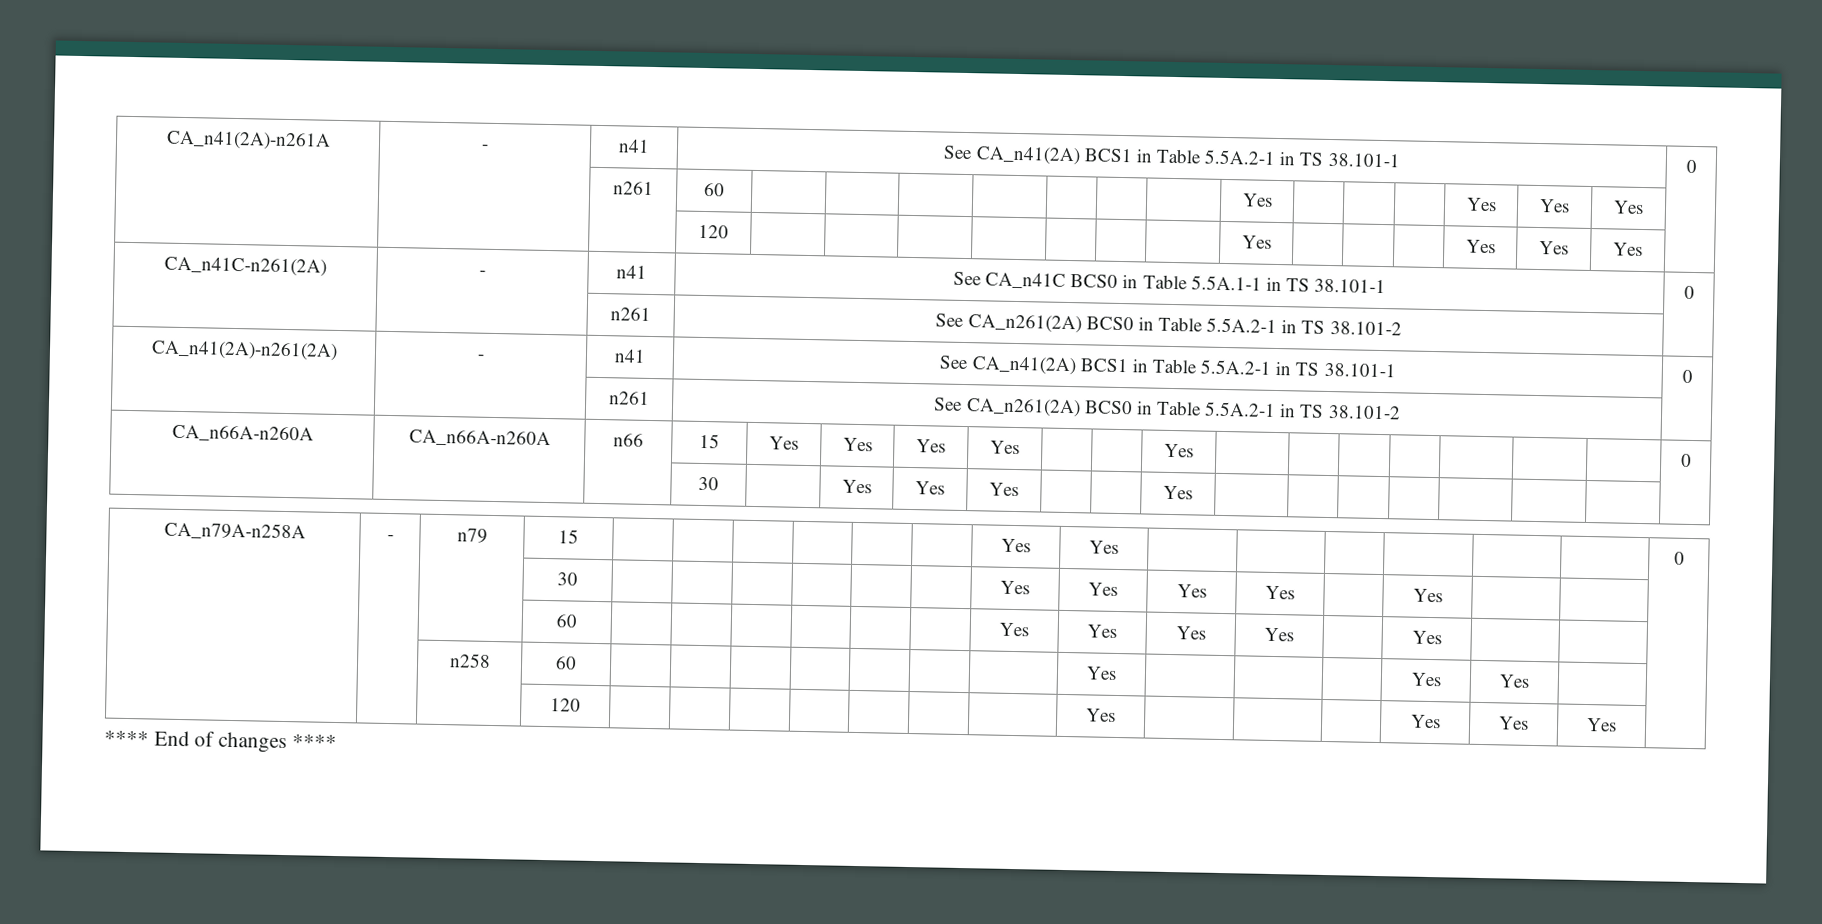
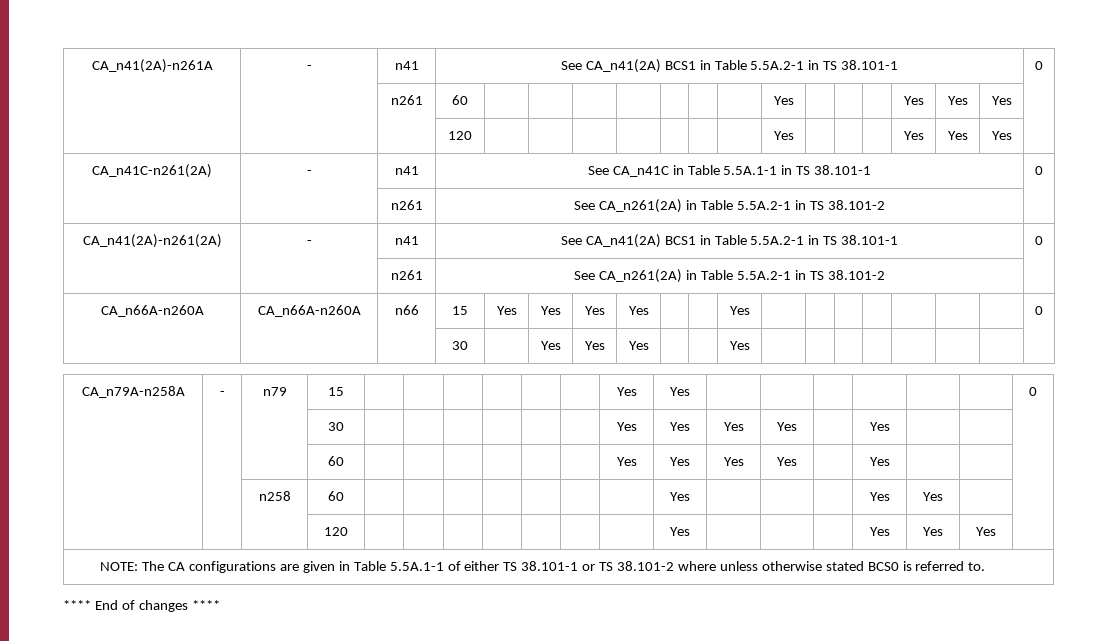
- CA_n41C-n261(2A) | - | n41 | See CA_n41C BCS0 in Table 5.5A.1-1 in TS 38.101-1 | 0
- | | n261 | See CA_n261(2A) BCS0 in Table 5.5A.2-1 in TS 38.101-2 |
+ CA_n41C-n261(2A) | - | n41 | See CA_n41C in Table 5.5A.1-1 in TS 38.101-1 | 0
+ | | n261 | See CA_n261(2A) in Table 5.5A.2-1 in TS 38.101-2 |
  CA_n41(2A)-n261(2A) | - | n41 | See CA_n41(2A) BCS1 in Table 5.5A.2-1 in TS 38.101-1 | 0
- | | n261 | See CA_n261(2A) BCS0 in Table 5.5A.2-1 in TS 38.101-2 |
+ | | n261 | See CA_n261(2A) in Table 5.5A.2-1 in TS 38.101-2 |
+ NOTE: The CA configurations are given in Table 5.5A.1-1 of either TS 38.101-1 or TS 38.101-2 where unless otherwise stated BCS0 is referred to.

